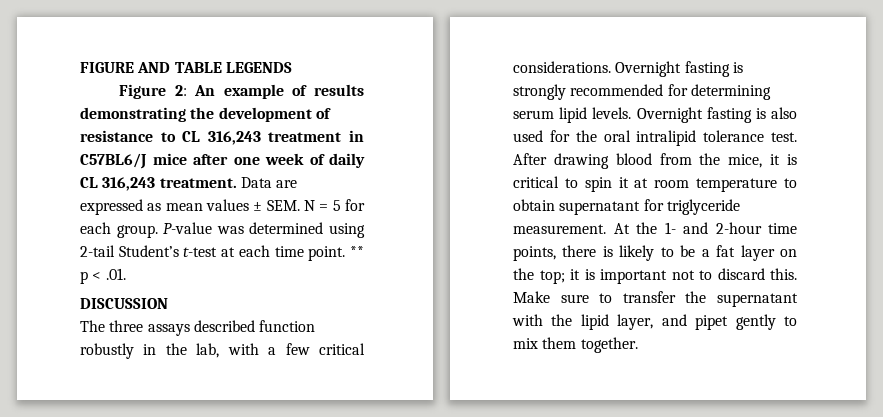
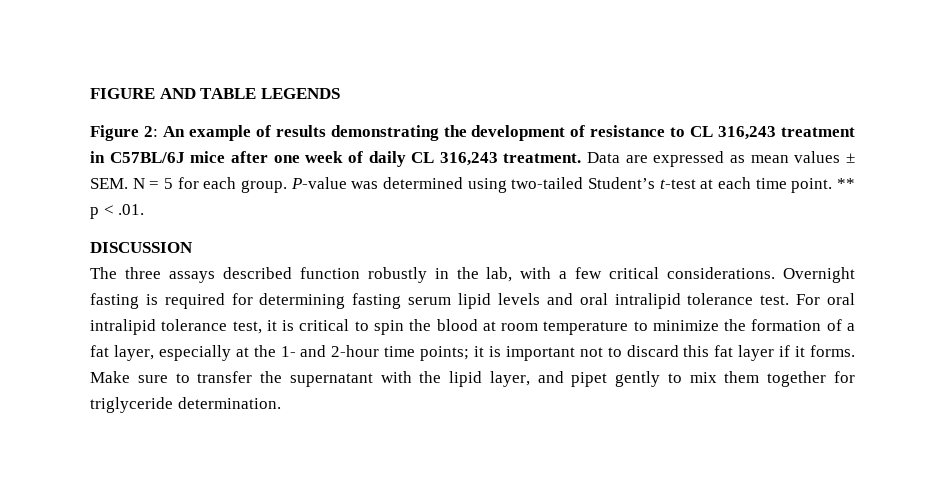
- Figure 2: An example of results demonstrating the development of resistance to CL 316,243 treatment in C57BL6/J mice after one week of daily CL 316,243 treatment.
+ Figure 2: An example of results demonstrating the development of resistance to CL 316,243 treatment in C57BL/6J mice after one week of daily CL 316,243 treatment.
- P-value was determined using 2-tail Student’s t-test at each time point.
+ P-value was determined using two-tailed Student’s t-test at each time point.
- Overnight fasting is strongly recommended for determining serum lipid levels. Overnight fasting is also used for the oral intralipid tolerance test. After drawing blood from the mice, it is critical to spin it at room temperature to obtain supernatant for triglyceride measurement. At the 1- and 2-hour time points, there is likely to be a fat layer on the top; it is important not to discard this.
+ Overnight fasting is required for determining fasting serum lipid levels and oral intralipid tolerance test. For oral intralipid tolerance test, it is critical to spin the blood at room temperature to minimize the formation of a fat layer, especially at the 1- and 2-hour time points; it is important not to discard this fat layer if it forms.
- Make sure to transfer the supernatant with the lipid layer, and pipet gently to mix them together.
+ Make sure to transfer the supernatant with the lipid layer, and pipet gently to mix them together for triglyceride determination.

